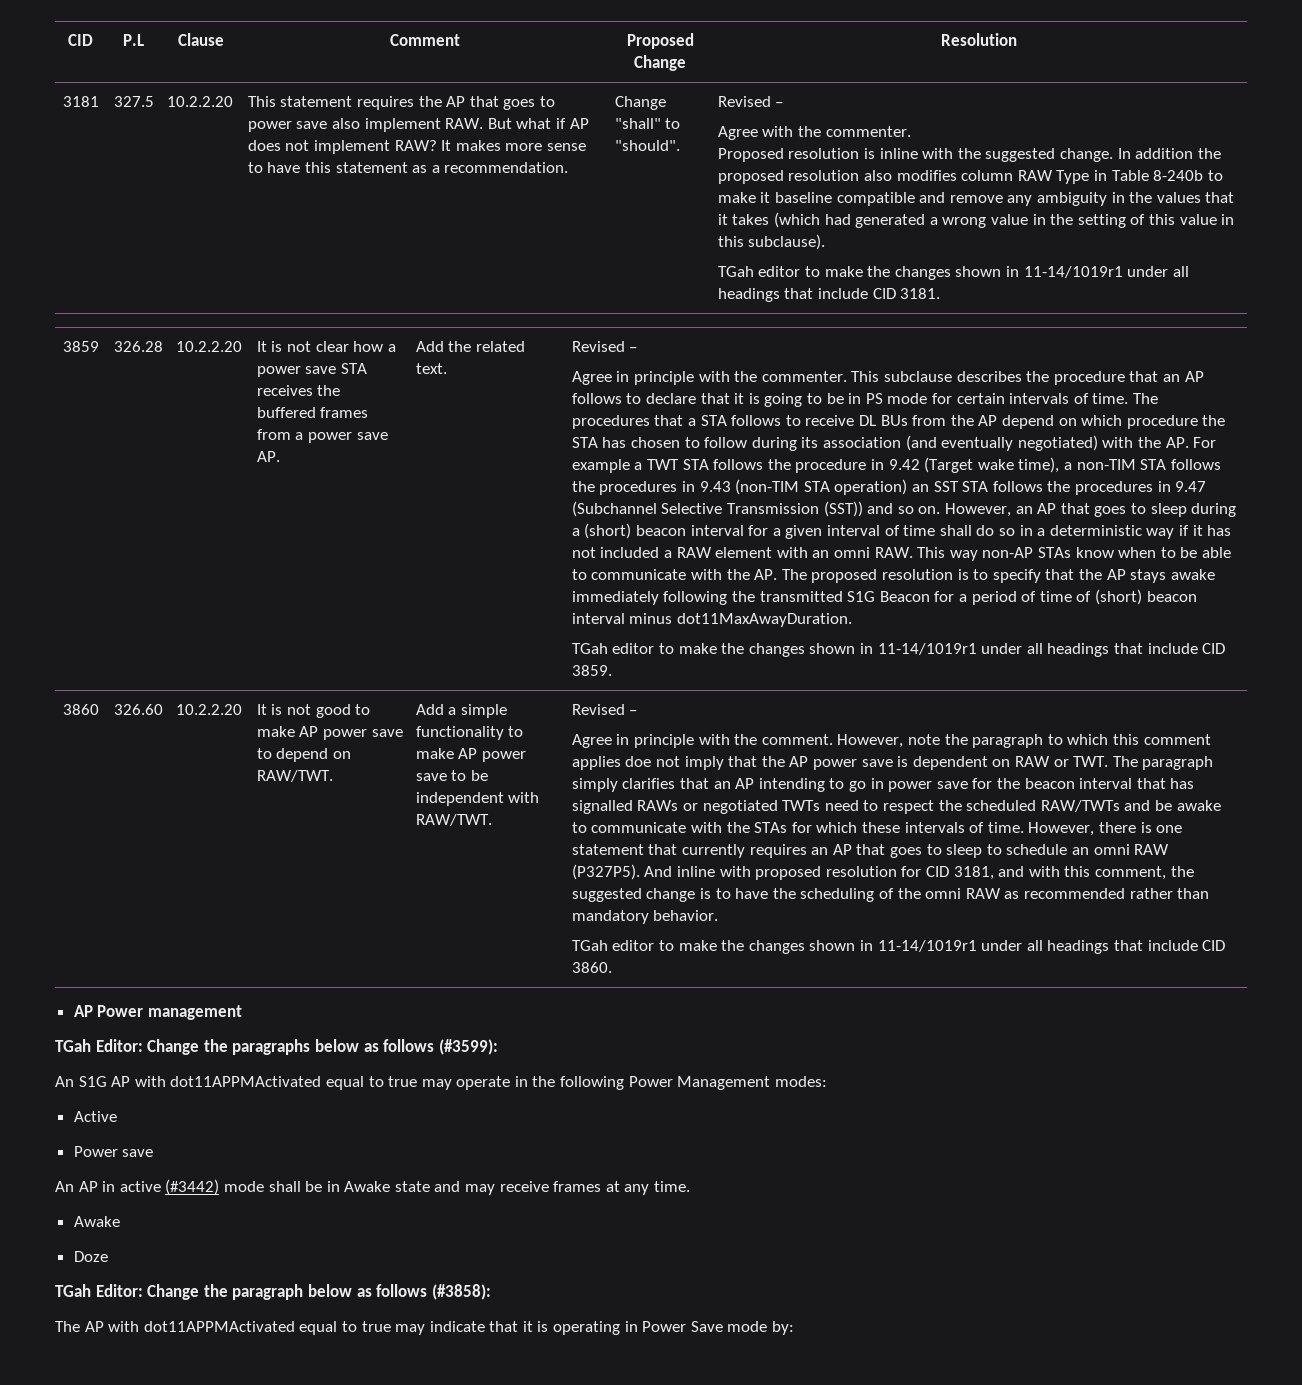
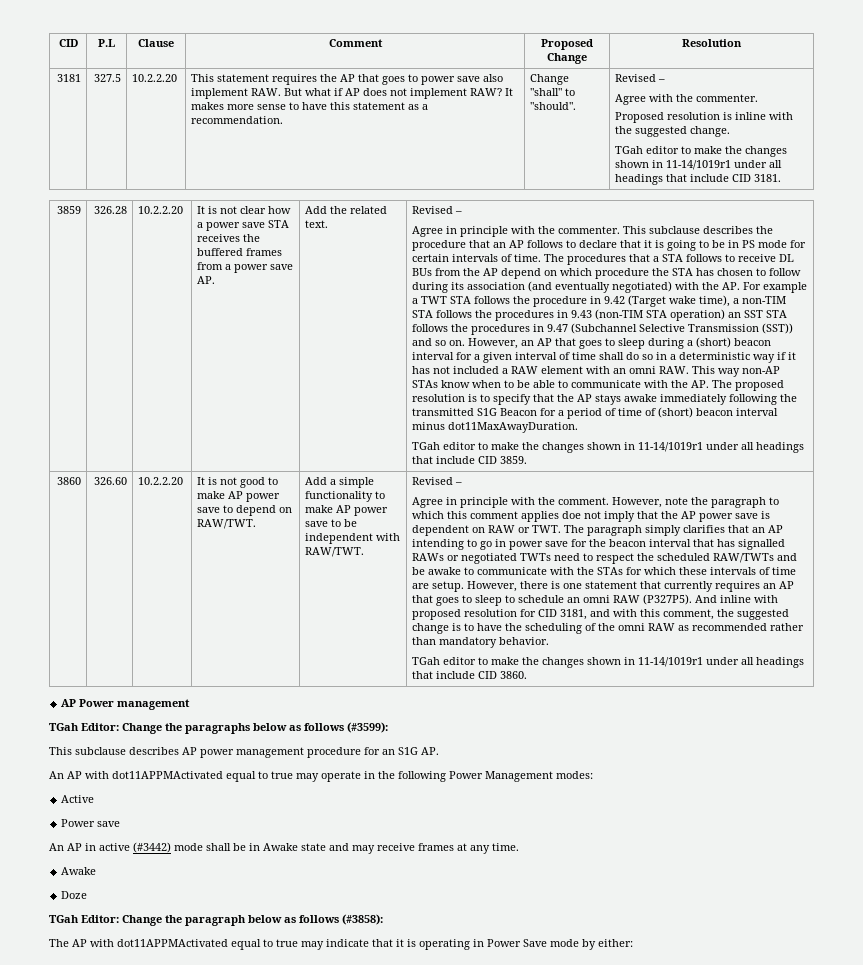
- In addition the proposed resolution also modifies column RAW Type in Table 8-240b to make it baseline compatible and remove any ambiguity in the values that it takes (which had generated a wrong value in the setting of this value in this subclause).
- However, note the paragraph to which this comment applies doe not imply that the AP power save is dependent on RAW or TWT. The paragraph simply clarifies that an AP intending to go in power save for the beacon interval that has signalled RAWs or negotiated TWTs need to respect the scheduled RAW/TWTs and be awake to communicate with the STAs for which these intervals of time.
+ However, note the paragraph to which this comment applies doe not imply that the AP power save is dependent on RAW or TWT. The paragraph simply clarifies that an AP intending to go in power save for the beacon interval that has signalled RAWs or negotiated TWTs need to respect the scheduled RAW/TWTs and be awake to communicate with the STAs for which these intervals of time are setup.
- An S1G AP with dot11APPMActivated equal to true may operate in the following Power Management modes:
+ This subclause describes AP power management procedure for an S1G AP.
+ An AP with dot11APPMActivated equal to true may operate in the following Power Management modes:
- The AP with dot11APPMActivated equal to true may indicate that it is operating in Power Save mode by:
+ The AP with dot11APPMActivated equal to true may indicate that it is operating in Power Save mode by either:

